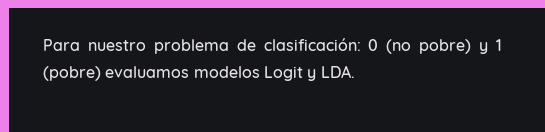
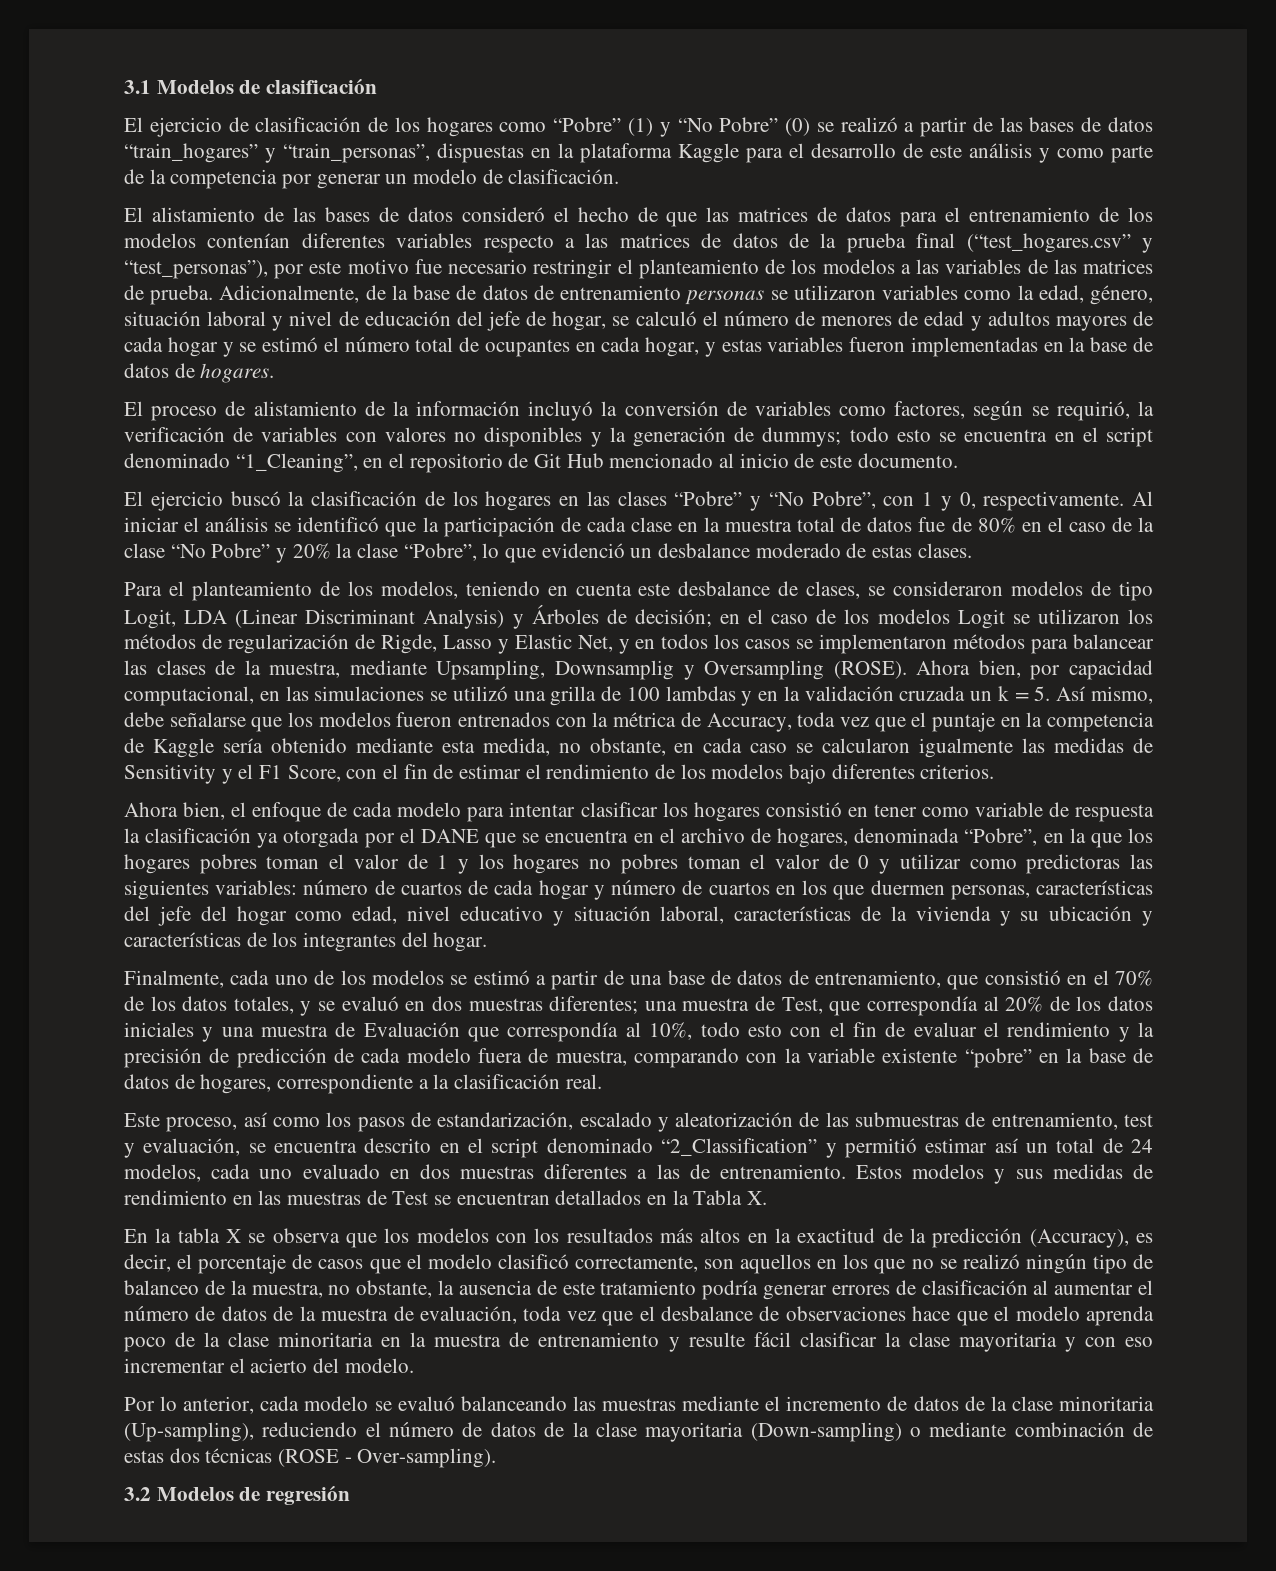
- Para nuestro problema de clasificación: 0 (no pobre) y 1 (pobre) evaluamos modelos Logit y LDA.
+ 3.1 Modelos de clasificación
+ El ejercicio de clasificación de los hogares como “Pobre” (1) y “No Pobre” (0) se realizó a partir de las bases de datos “train_hogares” y “train_personas”, dispuestas en la plataforma Kaggle para el desarrollo de este análisis y como parte de la competencia por generar un modelo de clasificación.
+ El alistamiento de las bases de datos consideró el hecho de que las matrices de datos para el entrenamiento de los modelos contenían diferentes variables respecto a las matrices de datos de la prueba final (“test_hogares.csv” y “test_personas”), por este motivo fue necesario restringir el planteamiento de los modelos a las variables de las matrices de prueba. Adicionalmente, de la base de datos de entrenamiento personas se utilizaron variables como la edad, género, situación laboral y nivel de educación del jefe de hogar, se calculó el número de menores de edad y adultos mayores de cada hogar y se estimó el número total de ocupantes en cada hogar, y estas variables fueron implementadas en la base de datos de hogares.
+ El proceso de alistamiento de la información incluyó la conversión de variables como factores, según se requirió, la verificación de variables con valores no disponibles y la generación de dummys; todo esto se encuentra en el script denominado “1_Cleaning”, en el repositorio de Git Hub mencionado al inicio de este documento.
+ El ejercicio buscó la clasificación de los hogares en las clases “Pobre” y “No Pobre”, con 1 y 0, respectivamente. Al iniciar el análisis se identificó que la participación de cada clase en la muestra total de datos fue de 80% en el caso de la clase “No Pobre” y 20% la clase “Pobre”, lo que evidenció un desbalance moderado de estas clases.
+ Para el planteamiento de los modelos, teniendo en cuenta este desbalance de clases, se consideraron modelos de tipo Logit, LDA (Linear Discriminant Analysis) y Árboles de decisión; en el caso de los modelos Logit se utilizaron los métodos de regularización de Rigde, Lasso y Elastic Net, y en todos los casos se implementaron métodos para balancear las clases de la muestra, mediante Upsampling, Downsamplig y Oversampling (ROSE). Ahora bien, por capacidad computacional, en las simulaciones se utilizó una grilla de 100 lambdas y en la validación cruzada un k = 5. Así mismo, debe señalarse que los modelos fueron entrenados con la métrica de Accuracy, toda vez que el puntaje en la competencia de Kaggle sería obtenido mediante esta medida, no obstante, en cada caso se calcularon igualmente las medidas de Sensitivity y el F1 Score, con el fin de estimar el rendimiento de los modelos bajo diferentes criterios.
+ Ahora bien, el enfoque de cada modelo para intentar clasificar los hogares consistió en tener como variable de respuesta la clasificación ya otorgada por el DANE que se encuentra en el archivo de hogares, denominada “Pobre”, en la que los hogares pobres toman el valor de 1 y los hogares no pobres toman el valor de 0 y utilizar como predictoras las siguientes variables: número de cuartos de cada hogar y número de cuartos en los que duermen personas, características del jefe del hogar como edad, nivel educativo y situación laboral, características de la vivienda y su ubicación y características de los integrantes del hogar.
+ Finalmente, cada uno de los modelos se estimó a partir de una base de datos de entrenamiento, que consistió en el 70% de los datos totales, y se evaluó en dos muestras diferentes; una muestra de Test, que correspondía al 20% de los datos iniciales y una muestra de Evaluación que correspondía al 10%, todo esto con el fin de evaluar el rendimiento y la precisión de predicción de cada modelo fuera de muestra, comparando con la variable existente “pobre” en la base de datos de hogares, correspondiente a la clasificación real.
+ Este proceso, así como los pasos de estandarización, escalado y aleatorización de las submuestras de entrenamiento, test y evaluación, se encuentra descrito en el script denominado “2_Classification” y permitió estimar así un total de 24 modelos, cada uno evaluado en dos muestras diferentes a las de entrenamiento. Estos modelos y sus medidas de rendimiento en las muestras de Test se encuentran detallados en la Tabla X.
+ En la tabla X se observa que los modelos con los resultados más altos en la exactitud de la predicción (Accuracy), es decir, el porcentaje de casos que el modelo clasificó correctamente, son aquellos en los que no se realizó ningún tipo de balanceo de la muestra, no obstante, la ausencia de este tratamiento podría generar errores de clasificación al aumentar el número de datos de la muestra de evaluación, toda vez que el desbalance de observaciones hace que el modelo aprenda poco de la clase minoritaria en la muestra de entrenamiento y resulte fácil clasificar la clase mayoritaria y con eso incrementar el acierto del modelo.
+ Por lo anterior, cada modelo se evaluó balanceando las muestras mediante el incremento de datos de la clase minoritaria (Up-sampling), reduciendo el número de datos de la clase mayoritaria (Down-sampling) o mediante combinación de estas dos técnicas (ROSE - Over-sampling).
+ 3.2 Modelos de regresión

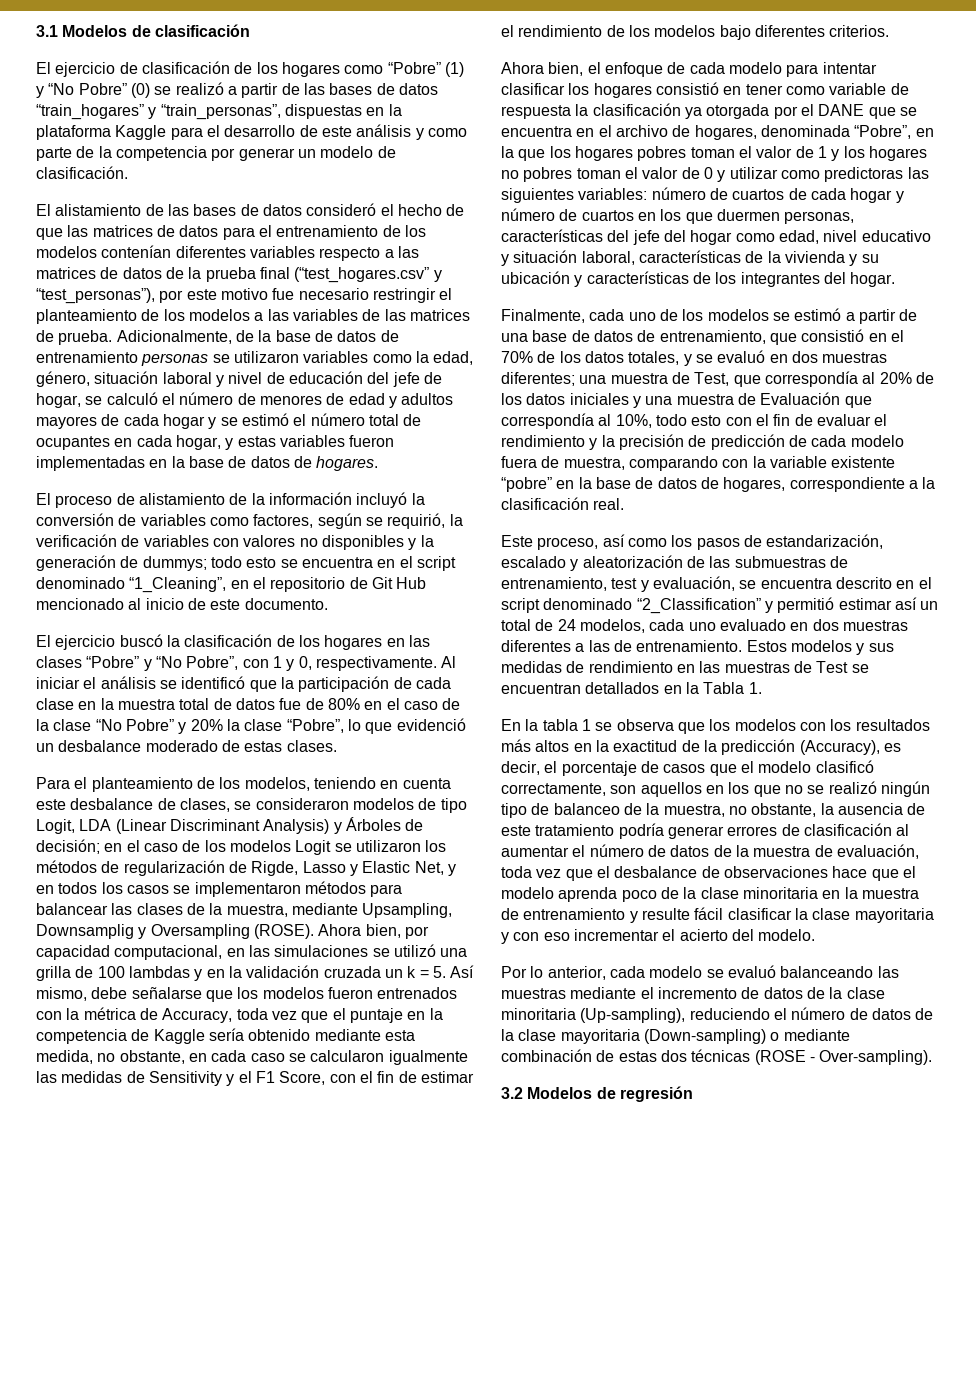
- Estos modelos y sus medidas de rendimiento en las muestras de Test se encuentran detallados en la Tabla X.
+ Estos modelos y sus medidas de rendimiento en las muestras de Test se encuentran detallados en la Tabla 1.
- En la tabla X se observa que los modelos con los resultados más altos en la exactitud de la predicción (Accuracy), es decir, el porcentaje de casos que el modelo clasificó correctamente, son aquellos en los que no se realizó ningún tipo de balanceo de la muestra, no obstante, la ausencia de este tratamiento podría generar errores de clasificación al aumentar el número de datos de la muestra de evaluación, toda vez que el desbalance de observaciones hace que el modelo aprenda poco de la clase minoritaria en la muestra de entrenamiento y resulte fácil clasificar la clase mayoritaria y con eso incrementar el acierto del modelo.
+ En la tabla 1 se observa que los modelos con los resultados más altos en la exactitud de la predicción (Accuracy), es decir, el porcentaje de casos que el modelo clasificó correctamente, son aquellos en los que no se realizó ningún tipo de balanceo de la muestra, no obstante, la ausencia de este tratamiento podría generar errores de clasificación al aumentar el número de datos de la muestra de evaluación, toda vez que el desbalance de observaciones hace que el modelo aprenda poco de la clase minoritaria en la muestra de entrenamiento y resulte fácil clasificar la clase mayoritaria y con eso incrementar el acierto del modelo.

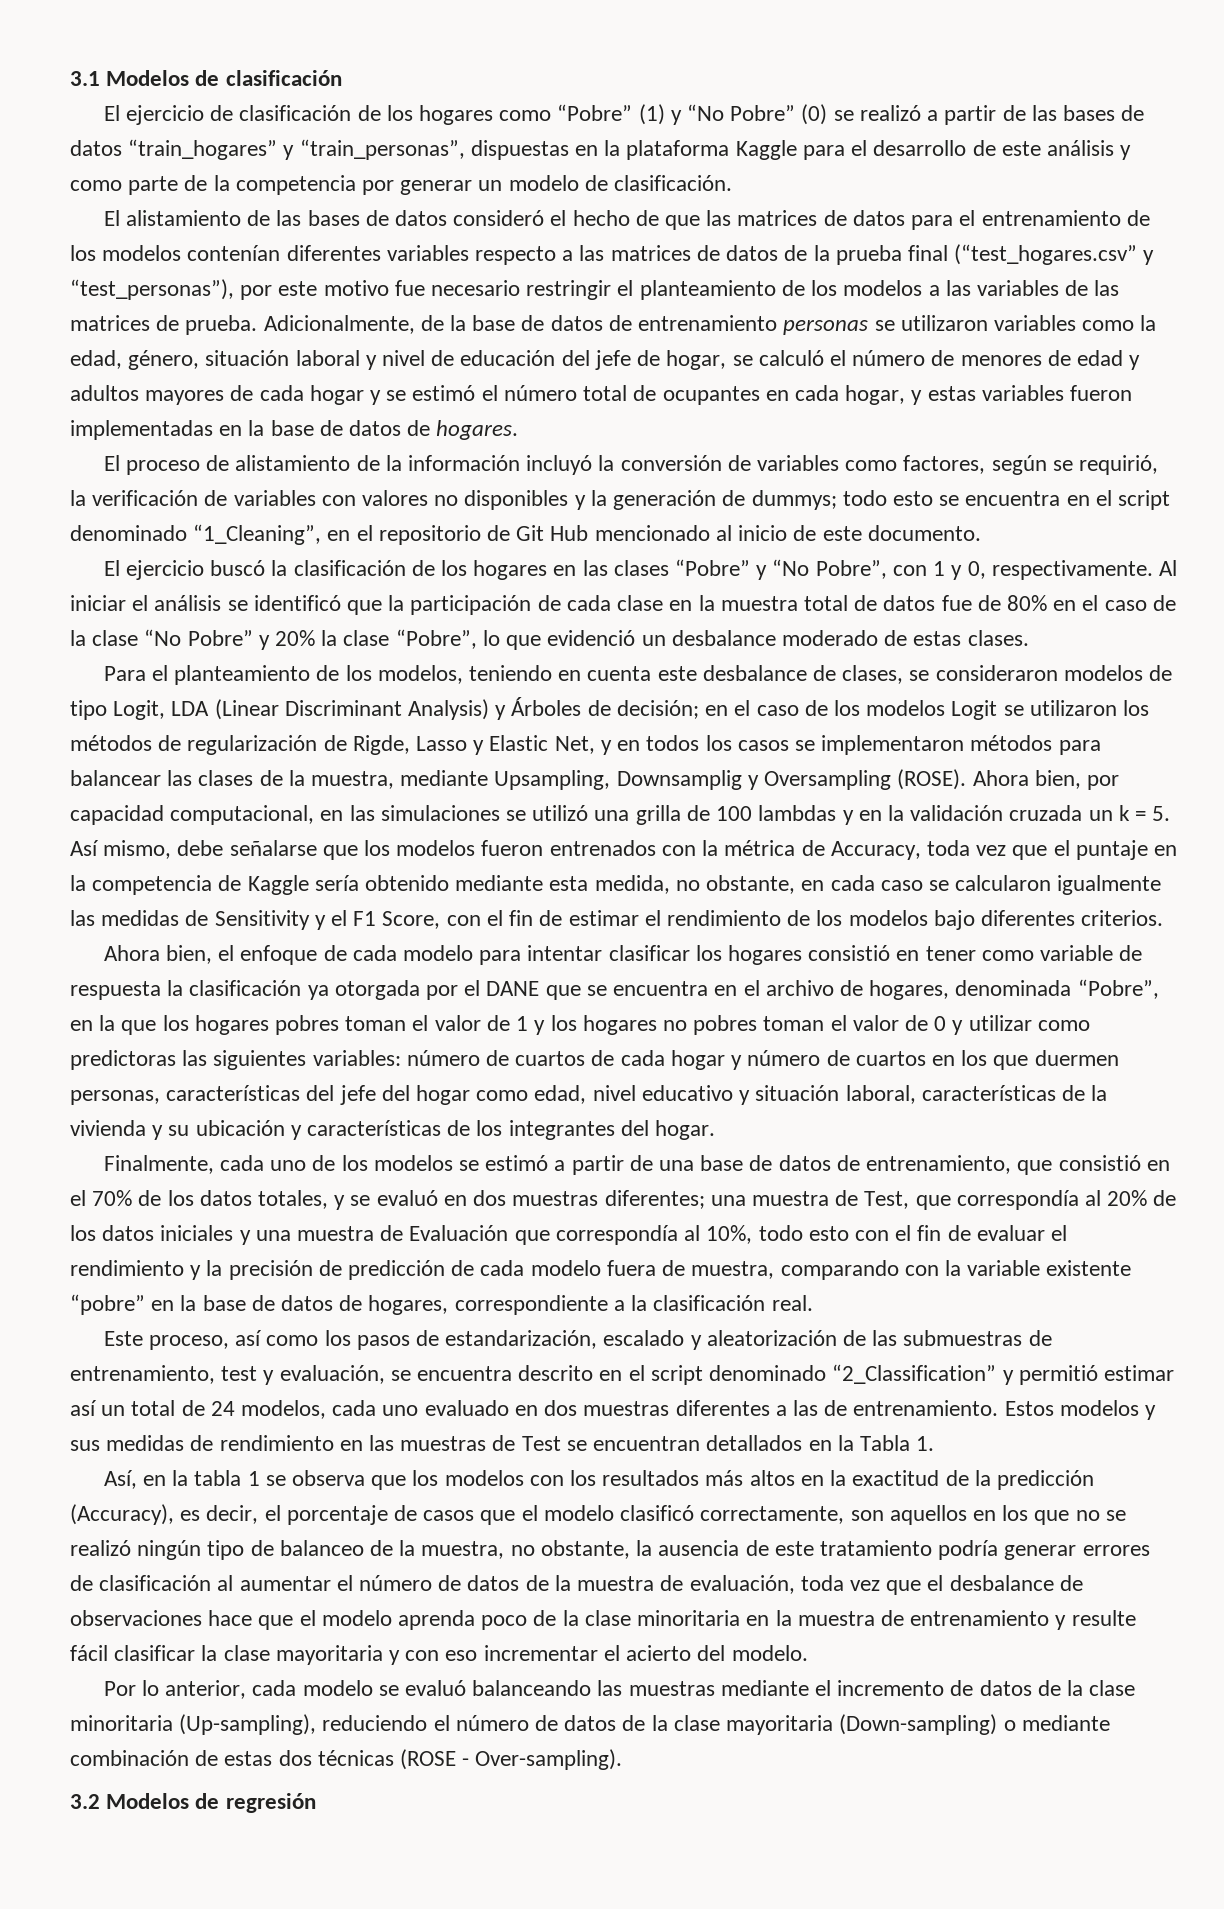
- En la tabla 1 se observa que los modelos con los resultados más altos en la exactitud de la predicción (Accuracy), es decir, el porcentaje de casos que el modelo clasificó correctamente, son aquellos en los que no se realizó ningún tipo de balanceo de la muestra, no obstante, la ausencia de este tratamiento podría generar errores de clasificación al aumentar el número de datos de la muestra de evaluación, toda vez que el desbalance de observaciones hace que el modelo aprenda poco de la clase minoritaria en la muestra de entrenamiento y resulte fácil clasificar la clase mayoritaria y con eso incrementar el acierto del modelo.
+ Así, en la tabla 1 se observa que los modelos con los resultados más altos en la exactitud de la predicción (Accuracy), es decir, el porcentaje de casos que el modelo clasificó correctamente, son aquellos en los que no se realizó ningún tipo de balanceo de la muestra, no obstante, la ausencia de este tratamiento podría generar errores de clasificación al aumentar el número de datos de la muestra de evaluación, toda vez que el desbalance de observaciones hace que el modelo aprenda poco de la clase minoritaria en la muestra de entrenamiento y resulte fácil clasificar la clase mayoritaria y con eso incrementar el acierto del modelo.

